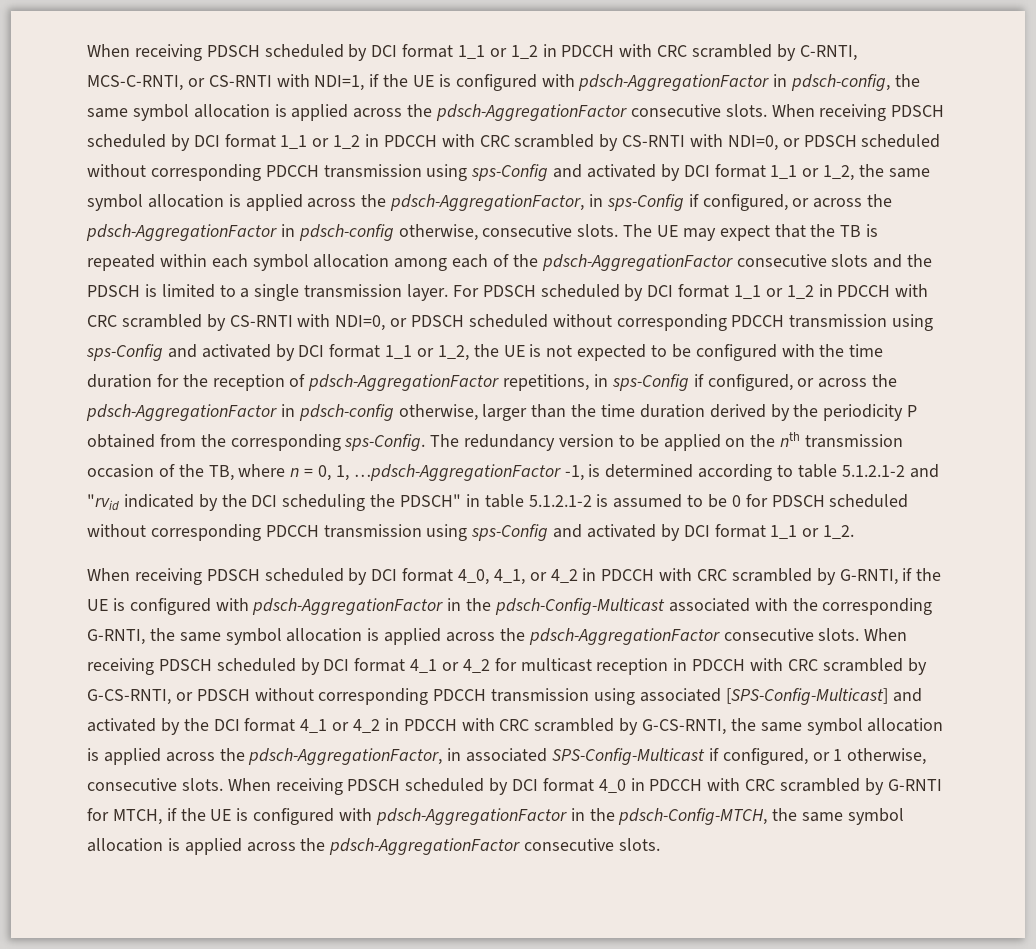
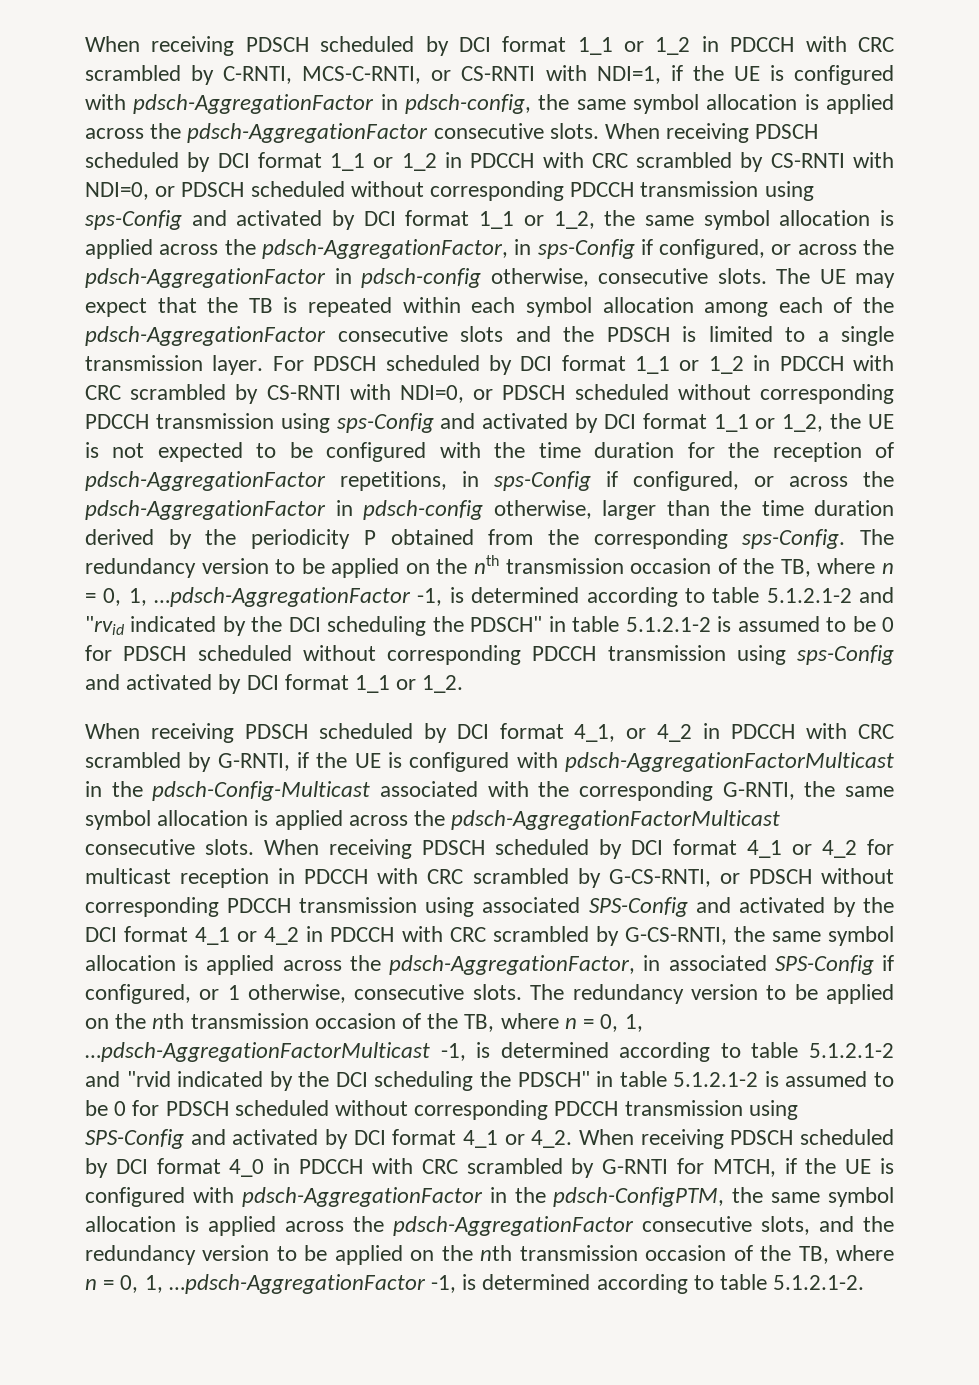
- When receiving PDSCH scheduled by DCI format 4_0, 4_1, or 4_2 in PDCCH with CRC scrambled by G-RNTI, if the UE is configured with pdsch-AggregationFactor in the pdsch-Config-Multicast associated with the corresponding G-RNTI, the same symbol allocation is applied across the pdsch-AggregationFactor consecutive slots.
+ When receiving PDSCH scheduled by DCI format 4_1, or 4_2 in PDCCH with CRC scrambled by G-RNTI, if the UE is configured with pdsch-AggregationFactorMulticast in the pdsch-Config-Multicast associated with the corresponding G-RNTI, the same symbol allocation is applied across the pdsch-AggregationFactorMulticast consecutive slots.
- When receiving PDSCH scheduled by DCI format 4_1 or 4_2 for multicast reception in PDCCH with CRC scrambled by G-CS-RNTI, or PDSCH without corresponding PDCCH transmission using associated [SPS-Config-Multicast] and activated by the DCI format 4_1 or 4_2 in PDCCH with CRC scrambled by G-CS-RNTI, the same symbol allocation is applied across the pdsch-AggregationFactor, in associated SPS-Config-Multicast if configured, or 1 otherwise, consecutive slots.
+ When receiving PDSCH scheduled by DCI format 4_1 or 4_2 for multicast reception in PDCCH with CRC scrambled by G-CS-RNTI, or PDSCH without corresponding PDCCH transmission using associated SPS-Config and activated by the DCI format 4_1 or 4_2 in PDCCH with CRC scrambled by G-CS-RNTI, the same symbol allocation is applied across the pdsch-AggregationFactor, in associated SPS-Config if configured, or 1 otherwise, consecutive slots.
+ The redundancy version to be applied on the nth transmission occasion of the TB, where n = 0, 1, …pdsch-AggregationFactorMulticast -1, is determined according to table 5.1.2.1-2 and "rvid indicated by the DCI scheduling the PDSCH" in table 5.1.2.1-2 is assumed to be 0 for PDSCH scheduled without corresponding PDCCH transmission using SPS-Config and activated by DCI format 4_1 or 4_2.
- When receiving PDSCH scheduled by DCI format 4_0 in PDCCH with CRC scrambled by G-RNTI for MTCH, if the UE is configured with pdsch-AggregationFactor in the pdsch-Config-MTCH, the same symbol allocation is applied across the pdsch-AggregationFactor consecutive slots.
+ When receiving PDSCH scheduled by DCI format 4_0 in PDCCH with CRC scrambled by G-RNTI for MTCH, if the UE is configured with pdsch-AggregationFactor in the pdsch-ConfigPTM, the same symbol allocation is applied across the pdsch-AggregationFactor consecutive slots, and the redundancy version to be applied on the nth transmission occasion of the TB, where n = 0, 1, …pdsch-AggregationFactor -1, is determined according to table 5.1.2.1-2.

